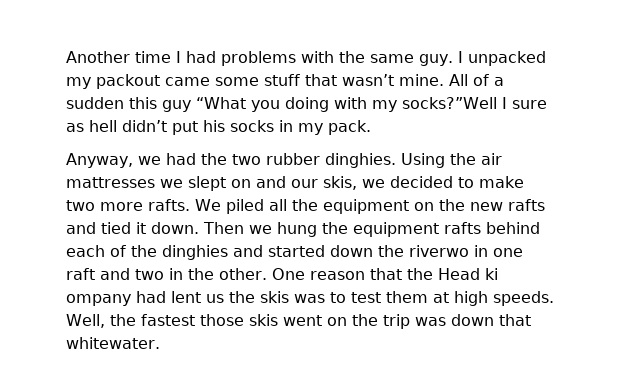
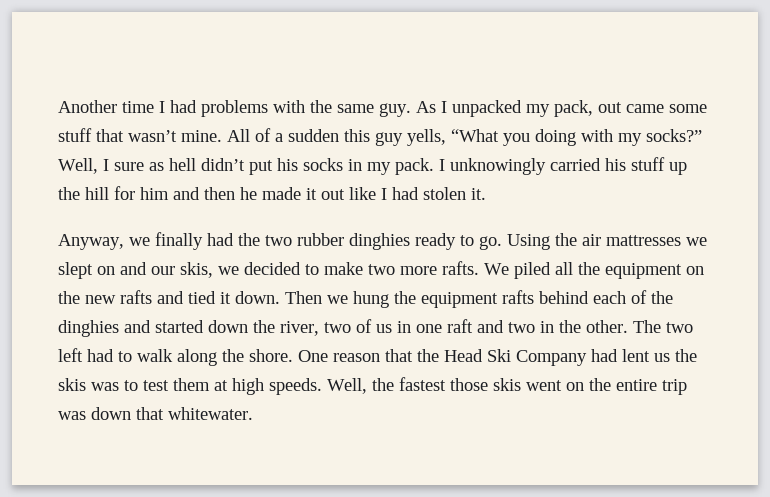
- I unpacked my packout came some stuff that wasn’t mine.
+ As I unpacked my pack, out came some stuff that wasn’t mine.
- All of a sudden this guy “What you doing with my socks?”Well I sure as hell didn’t put his socks in my pack.
+ All of a sudden this guy yells, “What you doing with my socks?” Well, I sure as hell didn’t put his socks in my pack. I unknowingly carried his stuff up the hill for him and then he made it out like I had stolen it.
- Anyway, we had the two rubber dinghies.
+ Anyway, we finally had the two rubber dinghies ready to go.
- Then we hung the equipment rafts behind each of the dinghies and started down the riverwo in one raft and two in the other.
+ Then we hung the equipment rafts behind each of the dinghies and started down the river, two of us in one raft and two in the other.
+ The two left had to walk along the shore.
- One reason that the Head ki ompany had lent us the skis was to test them at high speeds.
+ One reason that the Head Ski Company had lent us the skis was to test them at high speeds.
- Well, the fastest those skis went on the trip was down that whitewater.
+ Well, the fastest those skis went on the entire trip was down that whitewater.

